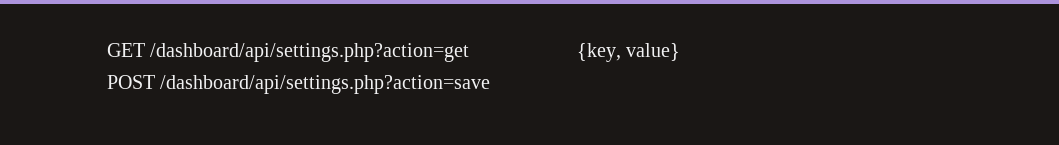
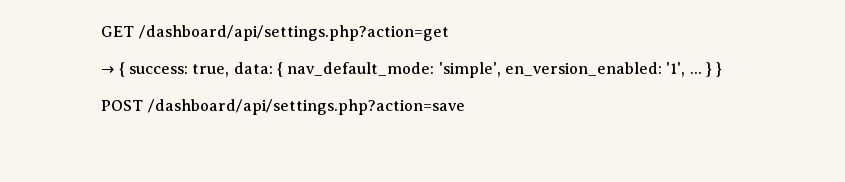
+ → { success: true, data: { nav_default_mode: 'simple', en_version_enabled: '1', ... } }
- POST /dashboard/api/settings.php?action=save {key, value}
+ POST /dashboard/api/settings.php?action=save

